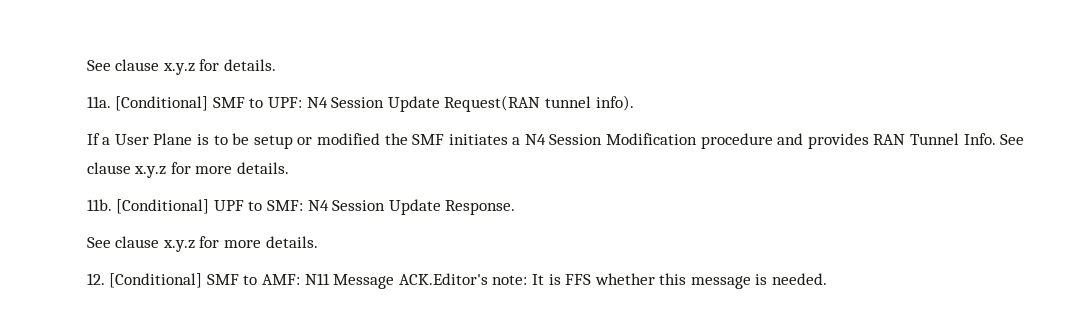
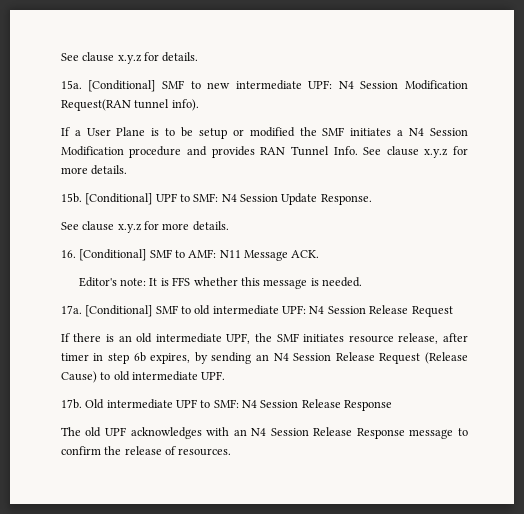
- 11a. [Conditional] SMF to UPF: N4 Session Update Request(RAN tunnel info).
+ 15a. [Conditional] SMF to new intermediate UPF: N4 Session Modification Request(RAN tunnel info).
- 11b.
+ 15b.
- 12. [Conditional] SMF to AMF: N11 Message ACK.Editor's note: It is FFS whether this message is needed.
+ 16. [Conditional] SMF to AMF: N11 Message ACK.
+ Editor's note: It is FFS whether this message is needed.
+ 17a. [Conditional] SMF to old intermediate UPF: N4 Session Release Request
+ If there is an old intermediate UPF, the SMF initiates resource release, after timer in step 6b expires, by sending an N4 Session Release Request (Release Cause) to old intermediate UPF.
+ 17b. Old intermediate UPF to SMF: N4 Session Release Response
+ The old UPF acknowledges with an N4 Session Release Response message to confirm the release of resources.

